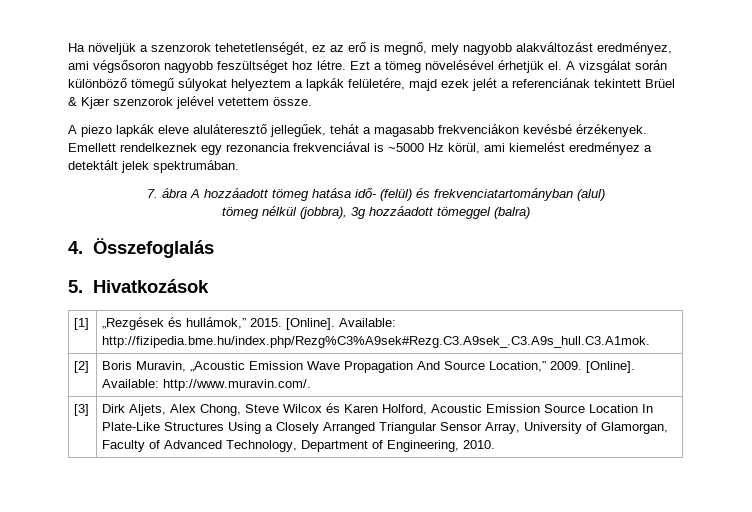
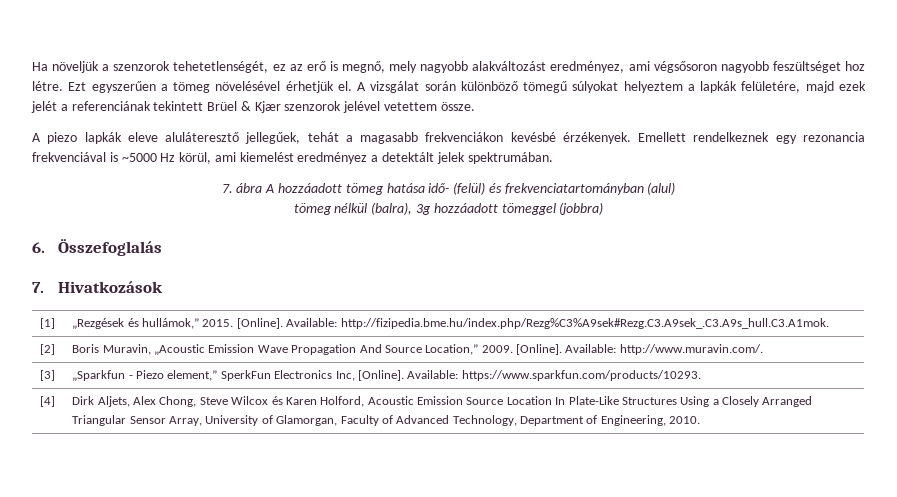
- Ezt a tömeg növelésével érhetjük el.
+ Ezt egyszerűen a tömeg növelésével érhetjük el.
- tömeg nélkül (jobbra), 3g hozzáadott tömeggel (balra)
- 4. Összefoglalás
+ tömeg nélkül (balra), 3g hozzáadott tömeggel (jobbra)
+ 6. Összefoglalás
- 5. Hivatkozások
+ 7. Hivatkozások
- [3] | Dirk Aljets, Alex Chong, Steve Wilcox és Karen Holford, Acoustic Emission Source Location In Plate-Like Structures Using a Closely Arranged Triangular Sensor Array, University of Glamorgan, Faculty of Advanced Technology, Department of Engineering, 2010.
+ [3] | „Sparkfun - Piezo element,” SperkFun Electronics Inc, [Online]. Available: https://www.sparkfun.com/products/10293.
+ [4] | Dirk Aljets, Alex Chong, Steve Wilcox és Karen Holford, Acoustic Emission Source Location In Plate-Like Structures Using a Closely Arranged Triangular Sensor Array, University of Glamorgan, Faculty of Advanced Technology, Department of Engineering, 2010.

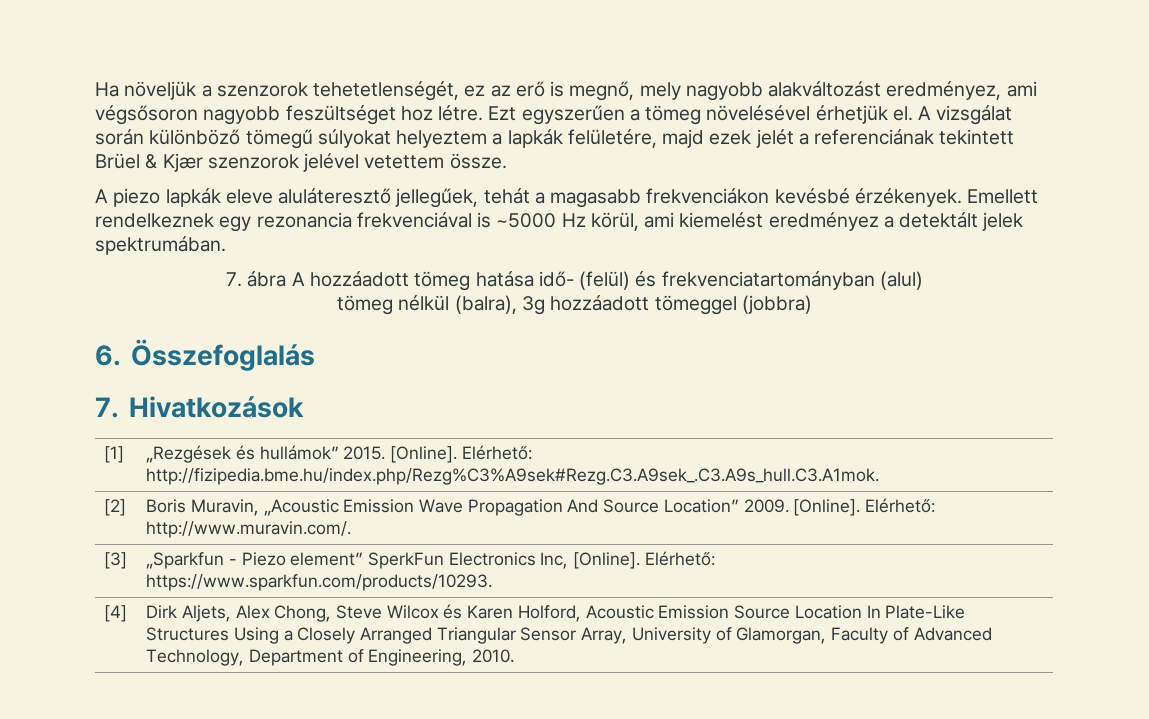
- [1] | „Rezgések és hullámok,” 2015. [Online]. Available: http://fizipedia.bme.hu/index.php/Rezg%C3%A9sek#Rezg.C3.A9sek_.C3.A9s_hull.C3.A1mok.
+ [1] | „Rezgések és hullámok” 2015. [Online]. Elérhető: http://fizipedia.bme.hu/index.php/Rezg%C3%A9sek#Rezg.C3.A9sek_.C3.A9s_hull.C3.A1mok.
- [2] | Boris Muravin, „Acoustic Emission Wave Propagation And Source Location,” 2009. [Online]. Available: http://www.muravin.com/.
+ [2] | Boris Muravin, „Acoustic Emission Wave Propagation And Source Location” 2009. [Online]. Elérhető: http://www.muravin.com/.
- [3] | „Sparkfun - Piezo element,” SperkFun Electronics Inc, [Online]. Available: https://www.sparkfun.com/products/10293.
+ [3] | „Sparkfun - Piezo element” SperkFun Electronics Inc, [Online]. Elérhető: https://www.sparkfun.com/products/10293.

